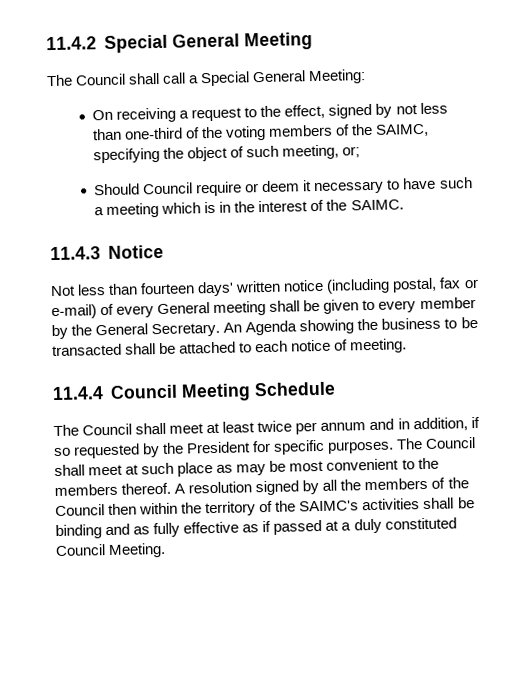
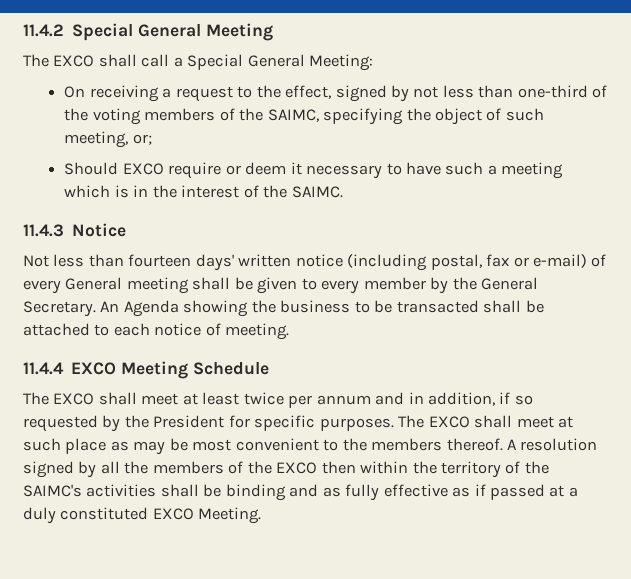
- The Council shall call a Special General Meeting:
+ The EXCO shall call a Special General Meeting:
- Should Council require or deem it necessary to have such a meeting which is in the interest of the SAIMC.
+ Should EXCO require or deem it necessary to have such a meeting which is in the interest of the SAIMC.
- 11.4.4 Council Meeting Schedule
+ 11.4.4 EXCO Meeting Schedule
- The Council shall meet at least twice per annum and in addition, if so requested by the President for specific purposes.
+ The EXCO shall meet at least twice per annum and in addition, if so requested by the President for specific purposes.
- The Council shall meet at such place as may be most convenient to the members thereof.
+ The EXCO shall meet at such place as may be most convenient to the members thereof.
- A resolution signed by all the members of the Council then within the territory of the SAIMC's activities shall be binding and as fully effective as if passed at a duly constituted Council Meeting.
+ A resolution signed by all the members of the EXCO then within the territory of the SAIMC's activities shall be binding and as fully effective as if passed at a duly constituted EXCO Meeting.

